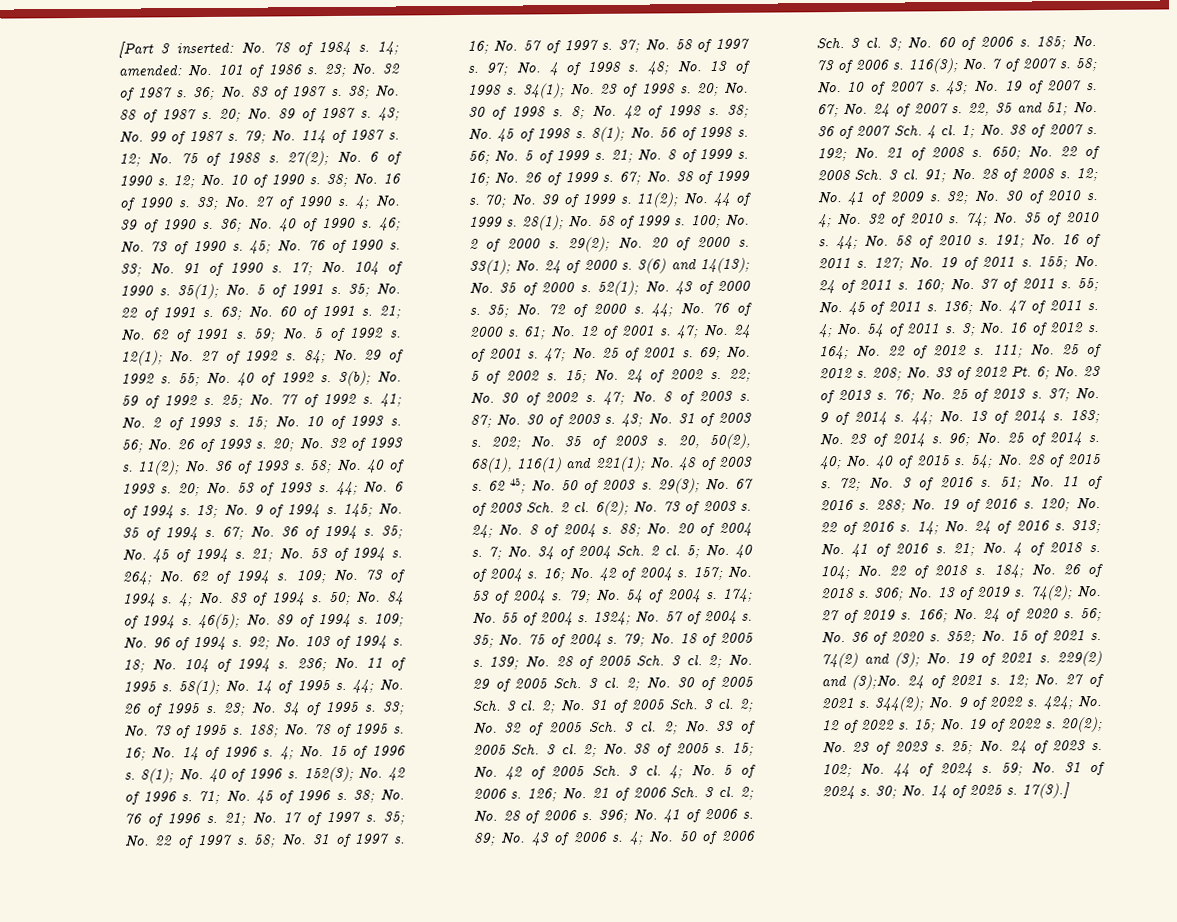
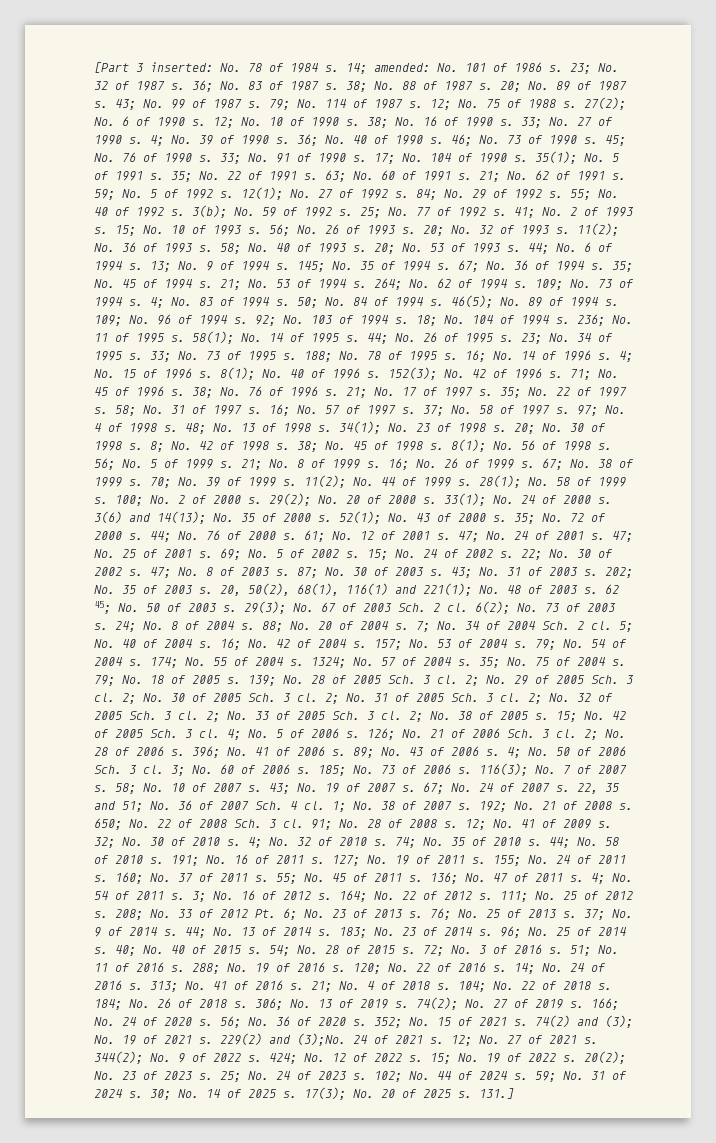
- 17(3).]
+ 17(3); No. 20 of 2025 s. 131.]

